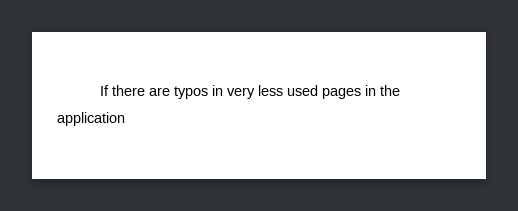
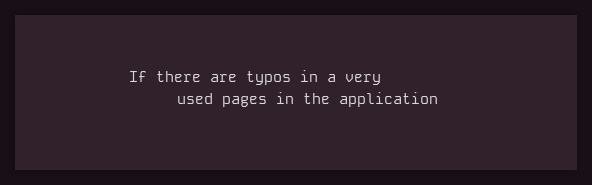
- If there are typos in very less used pages in the
- application
+ If there are typos in a very
+ used pages in the application

